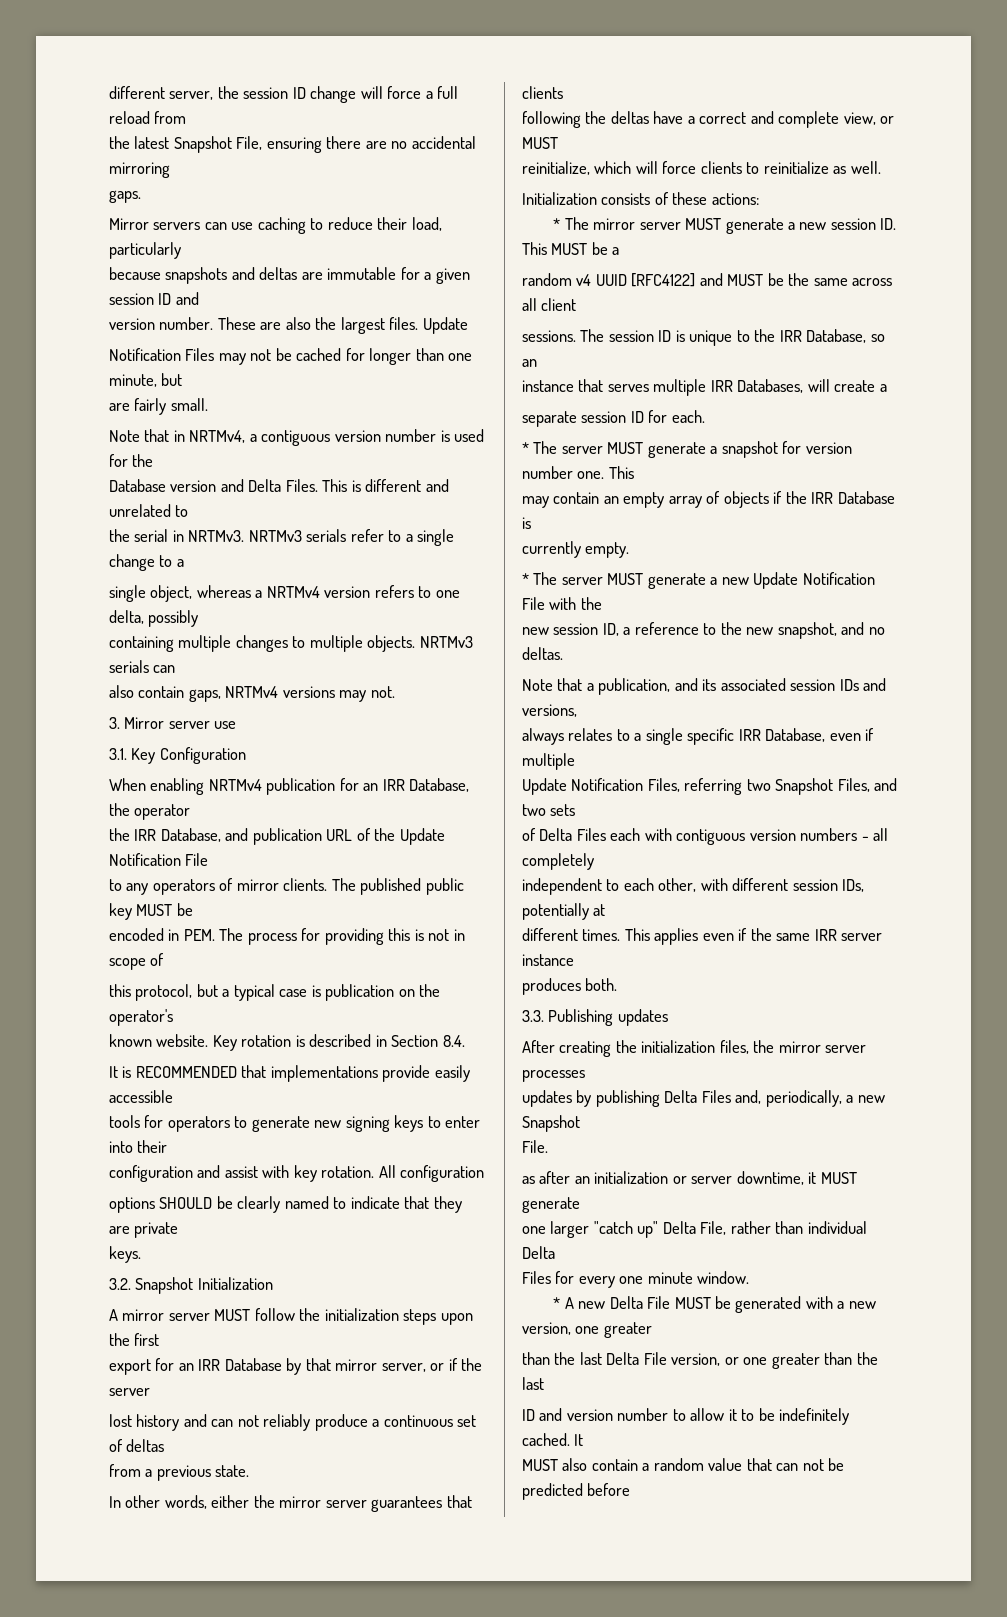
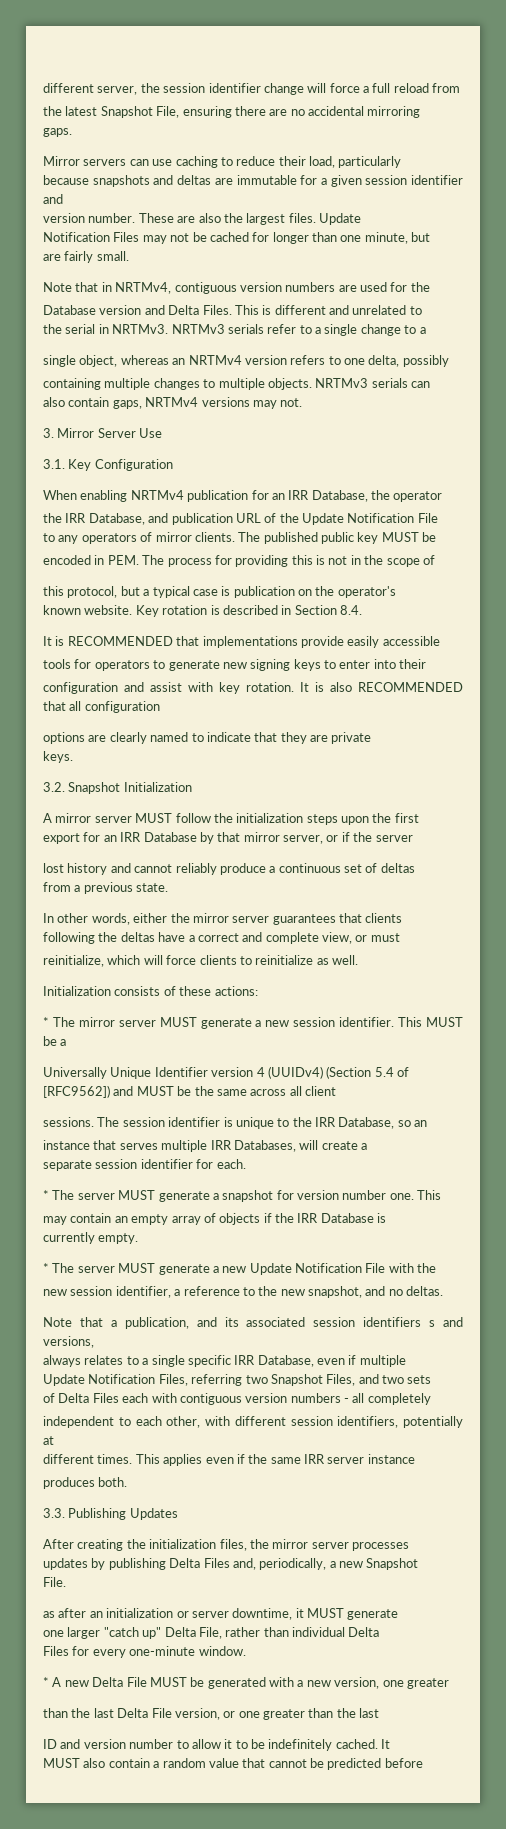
- different server, the session ID change will force a full reload from
+ different server, the session identifier change will force a full reload from
- because snapshots and deltas are immutable for a given session ID and
+ because snapshots and deltas are immutable for a given session identifier and
- Note that in NRTMv4, a contiguous version number is used for the
+ Note that in NRTMv4, contiguous version numbers are used for the
- single object, whereas a NRTMv4 version refers to one delta, possibly
+ single object, whereas an NRTMv4 version refers to one delta, possibly
- 3. Mirror server use
+ 3. Mirror Server Use
- encoded in PEM. The process for providing this is not in scope of
+ encoded in PEM. The process for providing this is not in the scope of
- All configuration
+ It is also RECOMMENDED that all configuration
- options SHOULD be clearly named to indicate that they are private
+ options are clearly named to indicate that they are private
- lost history and can not reliably produce a continuous set of deltas
+ lost history and cannot reliably produce a continuous set of deltas
- following the deltas have a correct and complete view, or MUST
+ following the deltas have a correct and complete view, or must
- * The mirror server MUST generate a new session ID. This MUST be a
+ * The mirror server MUST generate a new session identifier. This MUST be a
- random v4 UUID [RFC4122] and MUST be the same across all client
+ Universally Unique Identifier version 4 (UUIDv4) (Section 5.4 of [RFC9562]) and MUST be the same across all client
- The session ID is unique to the IRR Database, so an
+ The session identifier is unique to the IRR Database, so an
- separate session ID for each.
+ separate session identifier for each.
- new session ID, a reference to the new snapshot, and no deltas.
+ new session identifier, a reference to the new snapshot, and no deltas.
- Note that a publication, and its associated session IDs and versions,
+ Note that a publication, and its associated session identifiers s and versions,
- independent to each other, with different session IDs, potentially at
+ independent to each other, with different session identifiers, potentially at
- 3.3. Publishing updates
+ 3.3. Publishing Updates
- Files for every one minute window.
+ Files for every one-minute window.
- MUST also contain a random value that can not be predicted before
+ MUST also contain a random value that cannot be predicted before

